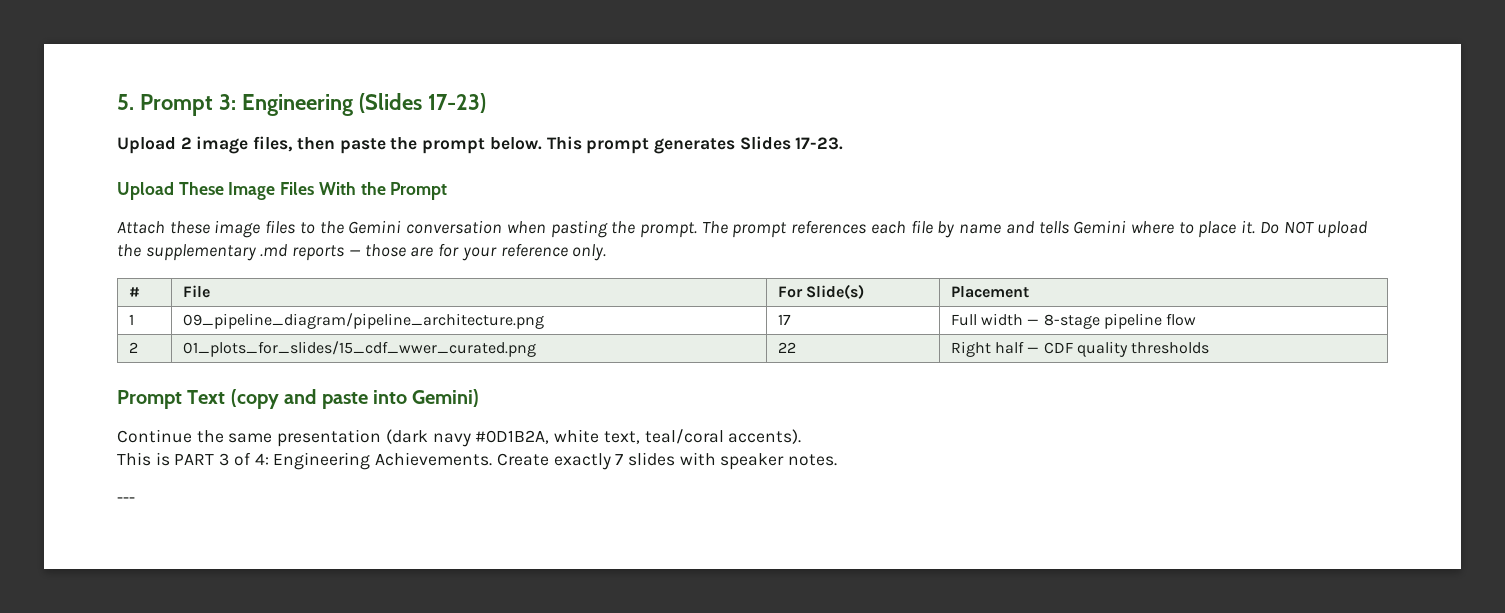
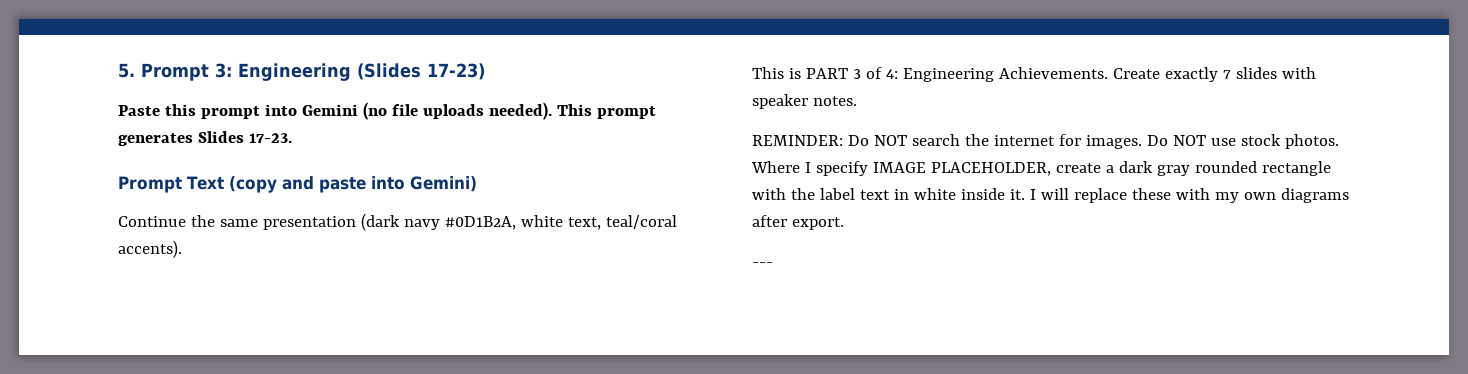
- Upload 2 image files, then paste the prompt below.
+ Paste this prompt into Gemini (no file uploads needed).
- Upload These Image Files With the Prompt
- Attach these image files to the Gemini conversation when pasting the prompt. The prompt references each file by name and tells Gemini where to place it. Do NOT upload the supplementary .md reports — those are for your reference only.
- # | File | For Slide(s) | Placement
- 1 | 09_pipeline_diagram/pipeline_architecture.png | 17 | Full width — 8-stage pipeline flow
- 2 | 01_plots_for_slides/15_cdf_wwer_curated.png | 22 | Right half — CDF quality thresholds
+ REMINDER: Do NOT search the internet for images. Do NOT use stock photos. Where I specify IMAGE PLACEHOLDER, create a dark gray rounded rectangle with the label text in white inside it. I will replace these with my own diagrams after export.

